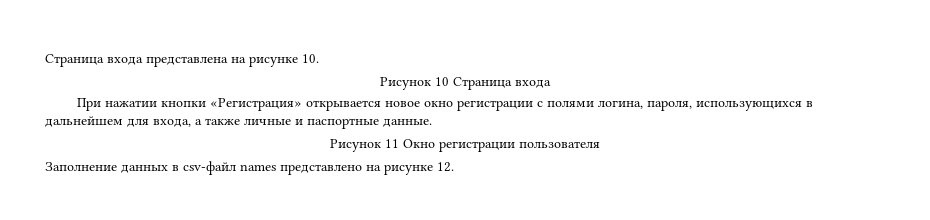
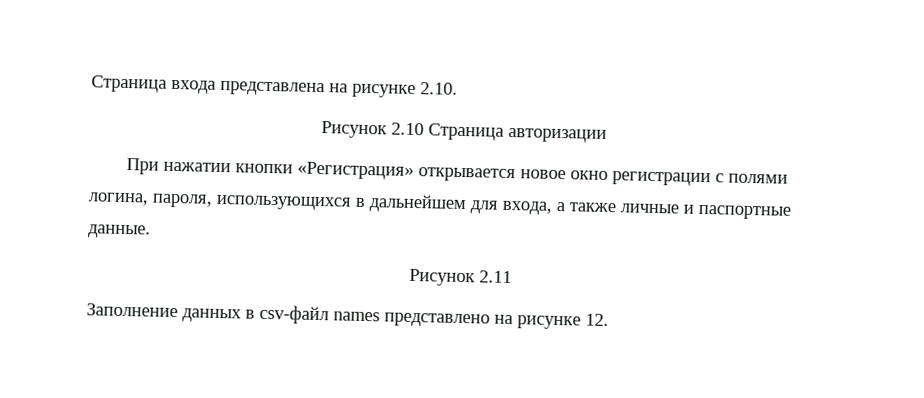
- Страница входа представлена на рисунке 10.
- Рисунок 10 Страница входа
+ Страница входа представлена на рисунке 2.10.
+ Рисунок 2.10 Страница авторизации
- Рисунок 11 Окно регистрации пользователя
+ Рисунок 2.11

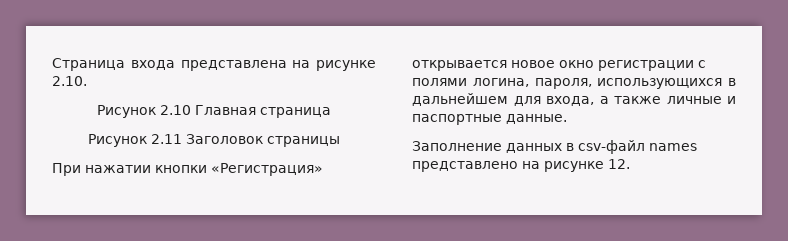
- Рисунок 2.10 Страница авторизации
+ Рисунок 2.10 Главная страница
+ Рисунок 2.11 Заголовок страницы
- Рисунок 2.11

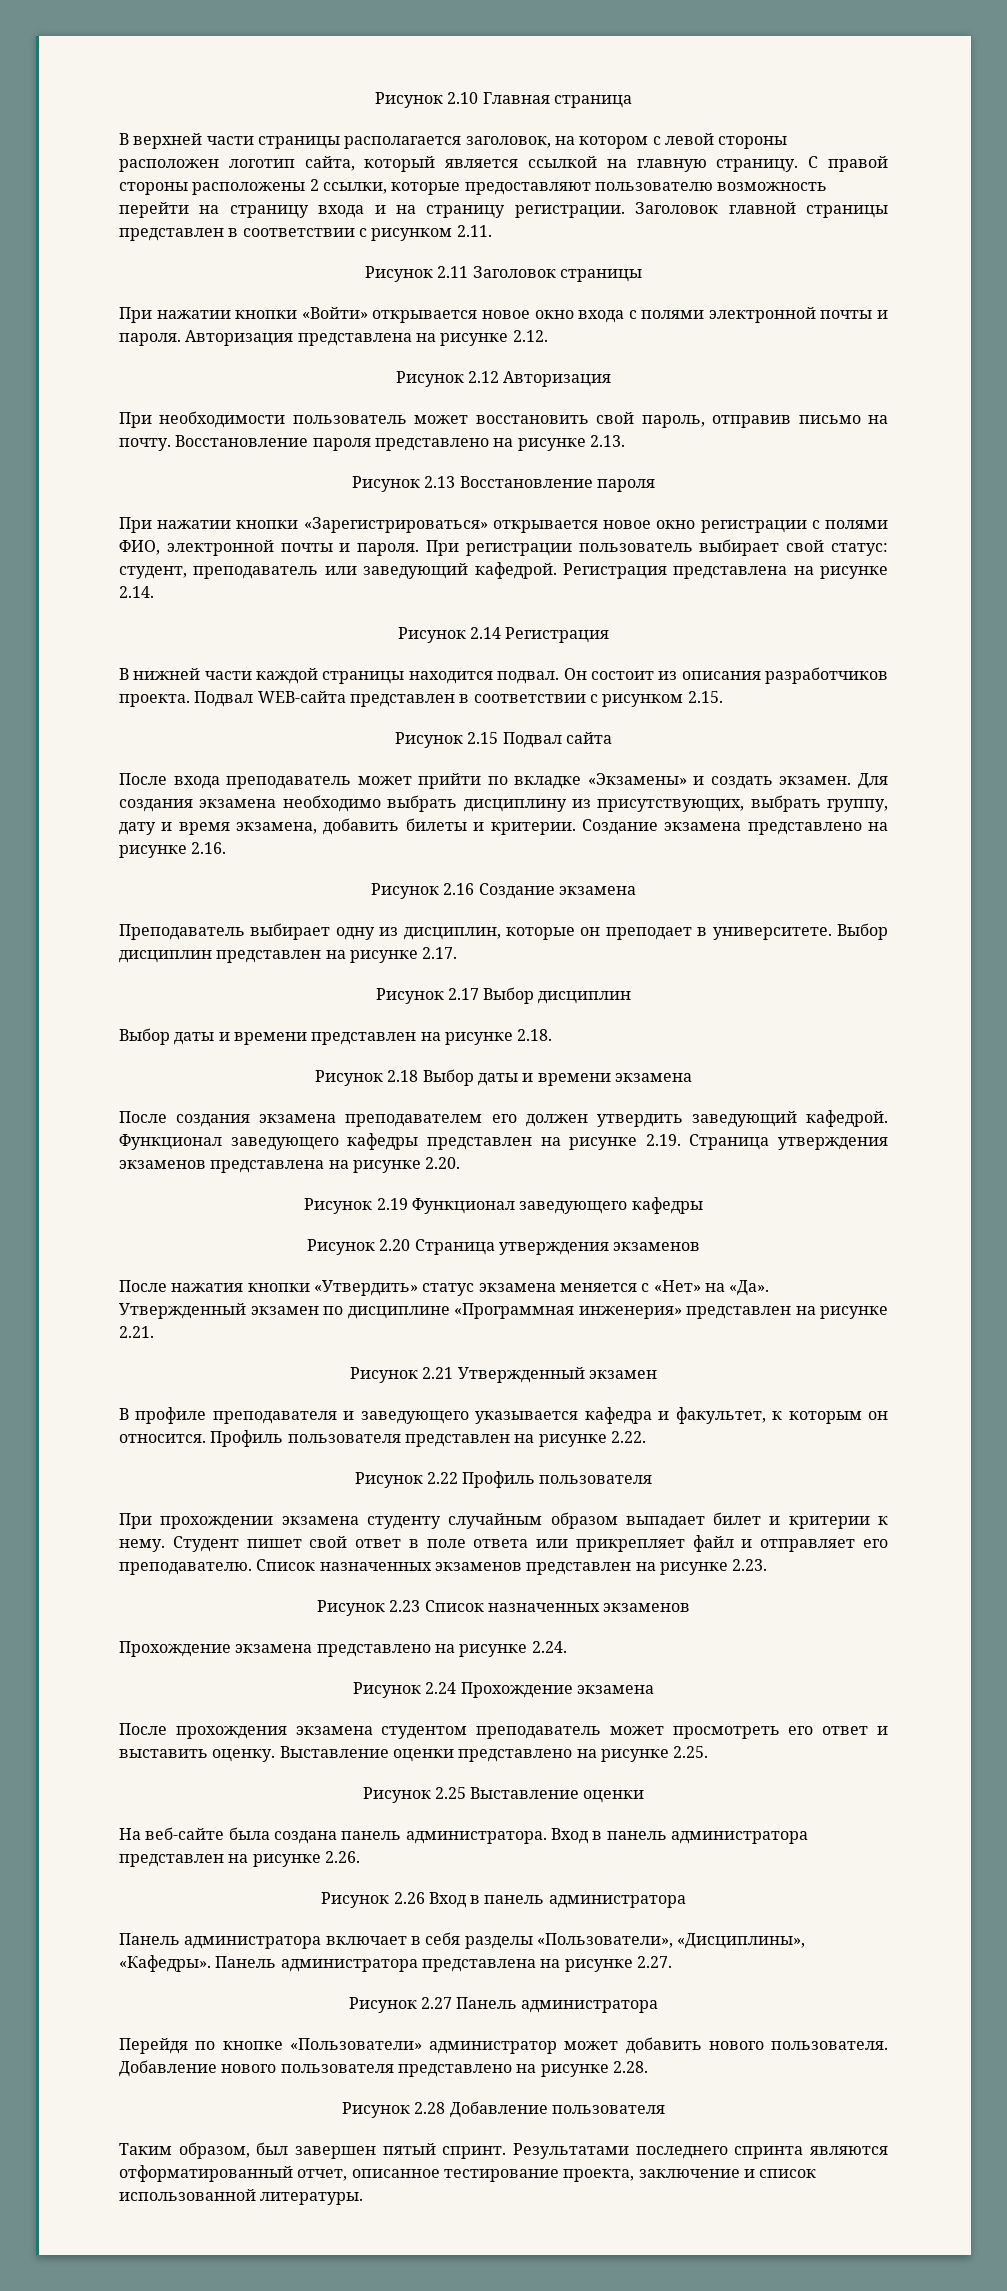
- Страница входа представлена на рисунке 2.10.
  Рисунок 2.10 Главная страница
+ В верхней части страницы располагается заголовок, на котором с левой стороны расположен логотип сайта, который является ссылкой на главную страницу. С правой стороны расположены 2 ссылки, которые предоставляют пользователю возможность перейти на страницу входа и на страницу регистрации. Заголовок главной страницы представлен в соответствии с рисунком 2.11.
- При нажатии кнопки «Регистрация» открывается новое окно регистрации с полями логина, пароля, использующихся в дальнейшем для входа, а также личные и паспортные данные.
- Заполнение данных в csv-файл names представлено на рисунке 12.
+ При нажатии кнопки «Войти» открывается новое окно входа с полями электронной почты и пароля. Авторизация представлена на рисунке 2.12.
+ Рисунок 2.12 Авторизация
+ При необходимости пользователь может восстановить свой пароль, отправив письмо на почту. Восстановление пароля представлено на рисунке 2.13.
+ Рисунок 2.13 Восстановление пароля
+ При нажатии кнопки «Зарегистрироваться» открывается новое окно регистрации с полями ФИО, электронной почты и пароля. При регистрации пользователь выбирает свой статус: студент, преподаватель или заведующий кафедрой. Регистрация представлена на рисунке 2.14.
+ Рисунок 2.14 Регистрация
+ В нижней части каждой страницы находится подвал. Он состоит из описания разработчиков проекта. Подвал WEB-сайта представлен в соответствии с рисунком 2.15.
+ Рисунок 2.15 Подвал сайта
+ После входа преподаватель может прийти по вкладке «Экзамены» и создать экзамен. Для создания экзамена необходимо выбрать дисциплину из присутствующих, выбрать группу, дату и время экзамена, добавить билеты и критерии. Создание экзамена представлено на рисунке 2.16.
+ Рисунок 2.16 Создание экзамена
+ Преподаватель выбирает одну из дисциплин, которые он преподает в университете. Выбор дисциплин представлен на рисунке 2.17.
+ Рисунок 2.17 Выбор дисциплин
+ Выбор даты и времени представлен на рисунке 2.18.
+ Рисунок 2.18 Выбор даты и времени экзамена
+ После создания экзамена преподавателем его должен утвердить заведующий кафедрой. Функционал заведующего кафедры представлен на рисунке 2.19. Страница утверждения экзаменов представлена на рисунке 2.20.
+ Рисунок 2.19 Функционал заведующего кафедры
+ Рисунок 2.20 Страница утверждения экзаменов
+ После нажатия кнопки «Утвердить» статус экзамена меняется с «Нет» на «Да». Утвержденный экзамен по дисциплине «Программная инженерия» представлен на рисунке 2.21.
+ Рисунок 2.21 Утвержденный экзамен
+ В профиле преподавателя и заведующего указывается кафедра и факультет, к которым он относится. Профиль пользователя представлен на рисунке 2.22.
+ Рисунок 2.22 Профиль пользователя
+ При прохождении экзамена студенту случайным образом выпадает билет и критерии к нему. Студент пишет свой ответ в поле ответа или прикрепляет файл и отправляет его преподавателю. Список назначенных экзаменов представлен на рисунке 2.23.
+ Рисунок 2.23 Список назначенных экзаменов
+ Прохождение экзамена представлено на рисунке 2.24.
+ Рисунок 2.24 Прохождение экзамена
+ После прохождения экзамена студентом преподаватель может просмотреть его ответ и выставить оценку. Выставление оценки представлено на рисунке 2.25.
+ Рисунок 2.25 Выставление оценки
+ На веб-сайте была создана панель администратора. Вход в панель администратора представлен на рисунке 2.26.
+ Рисунок 2.26 Вход в панель администратора
+ Панель администратора включает в себя разделы «Пользователи», «Дисциплины», «Кафедры». Панель администратора представлена на рисунке 2.27.
+ Рисунок 2.27 Панель администратора
+ Перейдя по кнопке «Пользователи» администратор может добавить нового пользователя. Добавление нового пользователя представлено на рисунке 2.28.
+ Рисунок 2.28 Добавление пользователя
+ Таким образом, был завершен пятый спринт. Результатами последнего спринта являются отформатированный отчет, описанное тестирование проекта, заключение и список использованной литературы.

